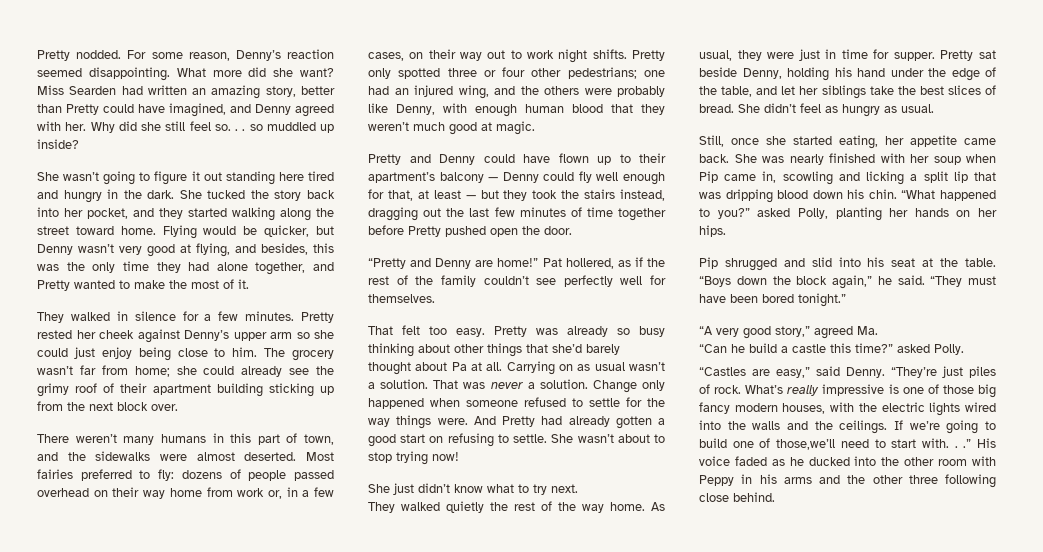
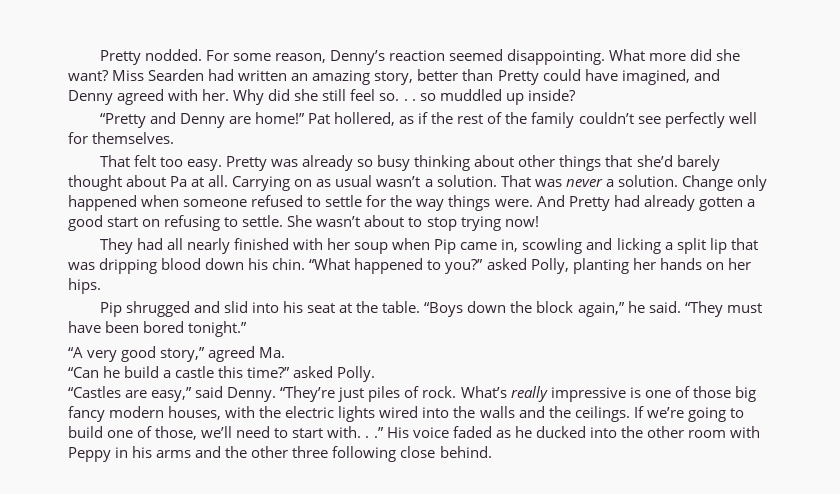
- She wasn’t going to figure it out standing here tired and hungry in the dark. She tucked the story back into her pocket, and they started walking along the street toward home. Flying would be quicker, but Denny wasn’t very good at flying, and besides, this was the only time they had alone together, and Pretty wanted to make the most of it.
- They walked in silence for a few minutes. Pretty rested her cheek against Denny’s upper arm so she could just enjoy being close to him. The grocery wasn’t far from home; she could already see the grimy roof of their apartment building sticking up from the next block over.
- There weren’t many humans in this part of town, and the sidewalks were almost deserted. Most fairies preferred to fly: dozens of people passed overhead on their way home from work or, in a few cases, on their way out to work night shifts. Pretty only spotted three or four other pedestrians; one had an injured wing, and the others were probably like Denny, with enough human blood that they weren’t much good at magic.
- Pretty and Denny could have flown up to their apartment’s balcony — Denny could fly well enough for that, at least — but they took the stairs instead, dragging out the last few minutes of time together before Pretty pushed open the door.
- She just didn’t know what to try next.
- They walked quietly the rest of the way home. As usual, they were just in time for supper. Pretty sat beside Denny, holding his hand under the edge of the table, and let her siblings take the best slices of bread. She didn’t feel as hungry as usual.
- Still, once she started eating, her appetite came back. She was nearly finished with her soup when Pip came in, scowling and licking a split lip that was dripping blood down his chin.
+ They had all nearly finished with her soup when Pip came in, scowling and licking a split lip that was dripping blood down his chin.
- If we’re going to build one of those,we’ll need to start with. . .”
+ If we’re going to build one of those, we’ll need to start with. . .”

